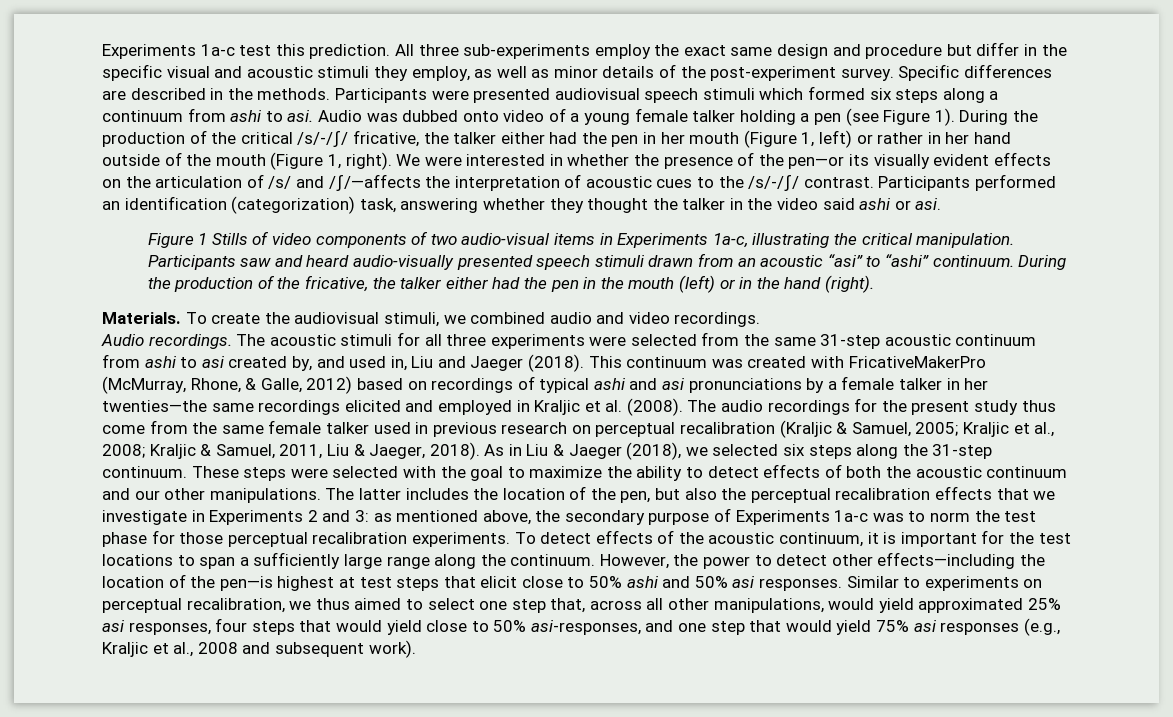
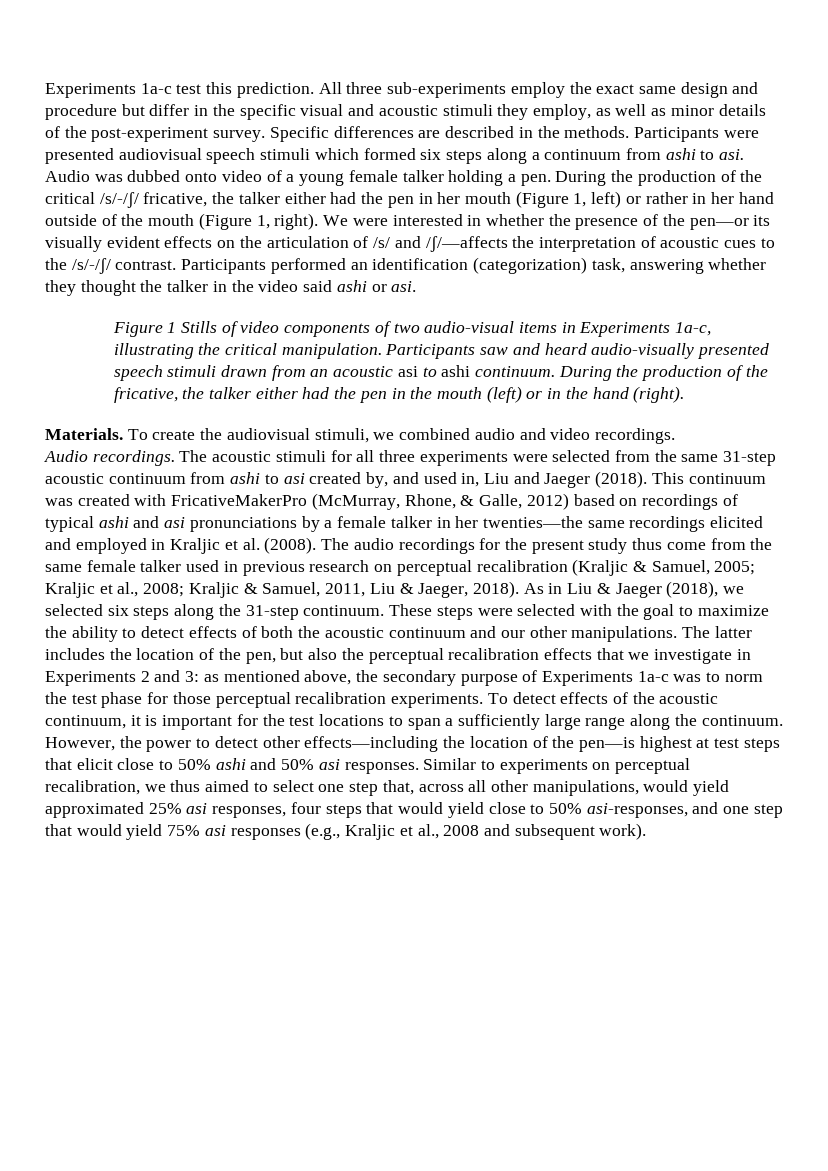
- Audio was dubbed onto video of a young female talker holding a pen (see Figure 1).
+ Audio was dubbed onto video of a young female talker holding a pen.
- Participants saw and heard audio-visually presented speech stimuli drawn from an acoustic “asi” to “ashi” continuum.
+ Participants saw and heard audio-visually presented speech stimuli drawn from an acoustic asi to ashi continuum.

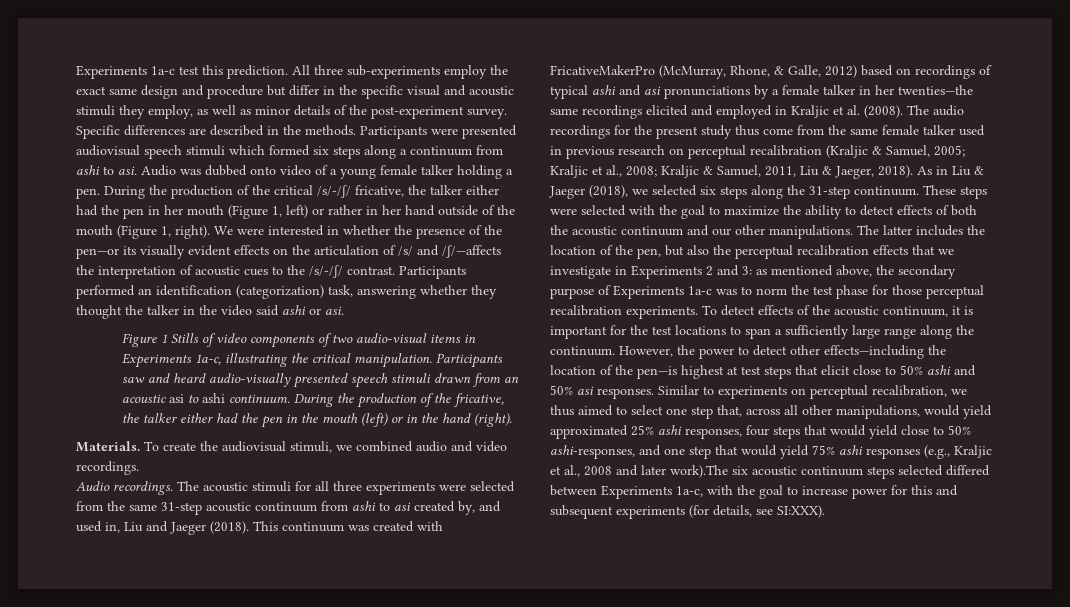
- Similar to experiments on perceptual recalibration, we thus aimed to select one step that, across all other manipulations, would yield approximated 25% asi responses, four steps that would yield close to 50% asi-responses, and one step that would yield 75% asi responses (e.g., Kraljic et al., 2008 and subsequent work).
+ Similar to experiments on perceptual recalibration, we thus aimed to select one step that, across all other manipulations, would yield approximated 25% ashi responses, four steps that would yield close to 50% ashi-responses, and one step that would yield 75% ashi responses (e.g., Kraljic et al., 2008 and later work).The six acoustic continuum steps selected differed between Experiments 1a-c, with the goal to increase power for this and subsequent experiments (for details, see SI:XXX).

